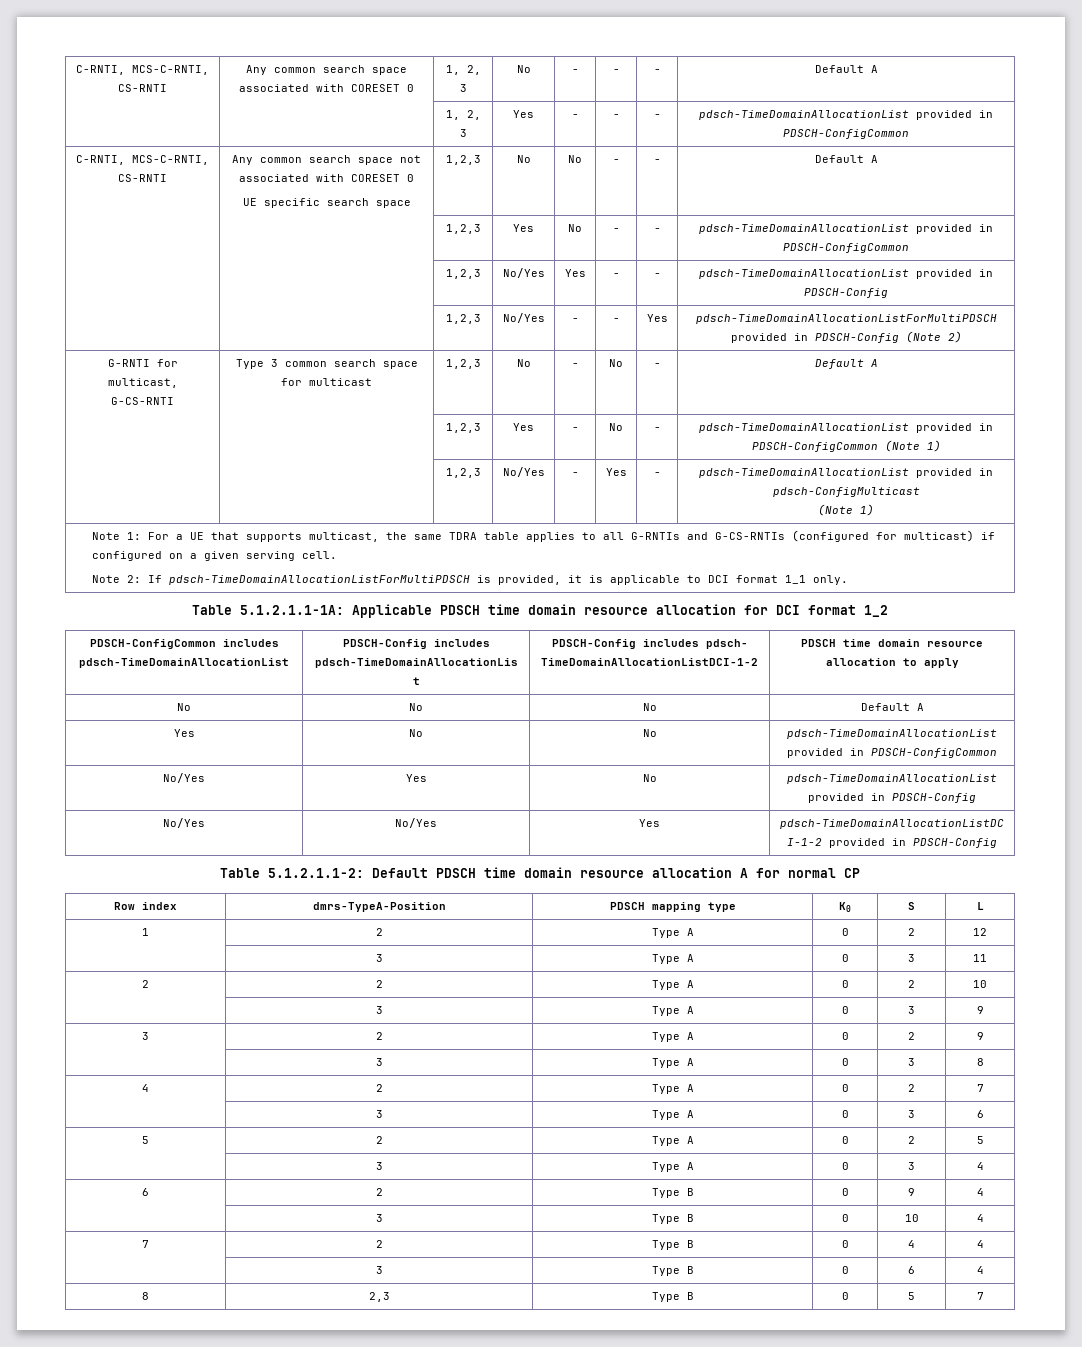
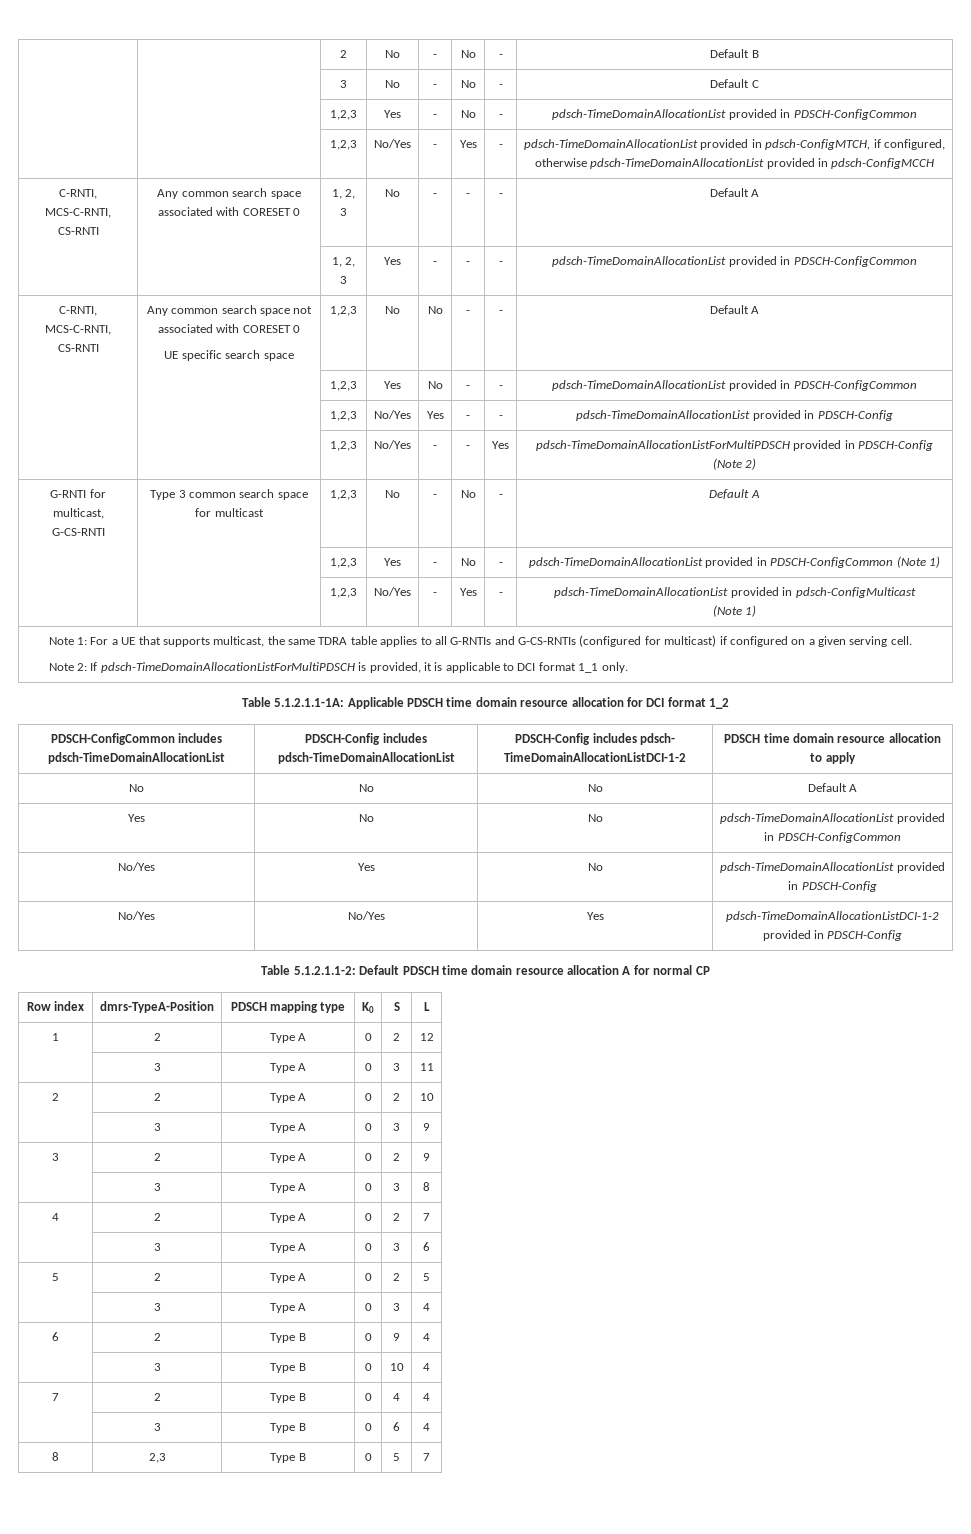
+ | | 2 | No | - | No | - | Default B
+ | | 3 | No | - | No | - | Default C
+ | | 1,2,3 | Yes | - | No | - | pdsch-TimeDomainAllocationList provided in PDSCH-ConfigCommon
+ | | 1,2,3 | No/Yes | - | Yes | - | pdsch-TimeDomainAllocationList provided in pdsch-ConfigMTCH, if configured, otherwise pdsch-TimeDomainAllocationList provided in pdsch-ConfigMCCH

